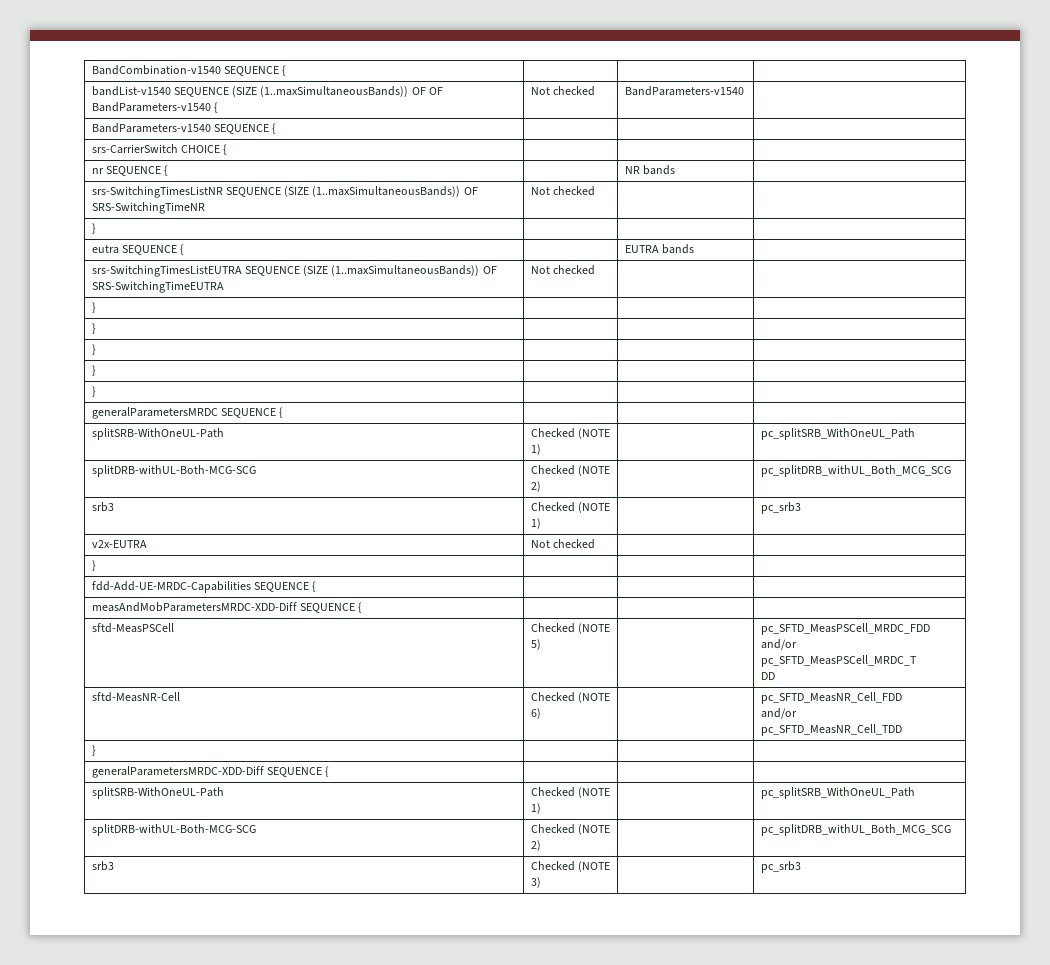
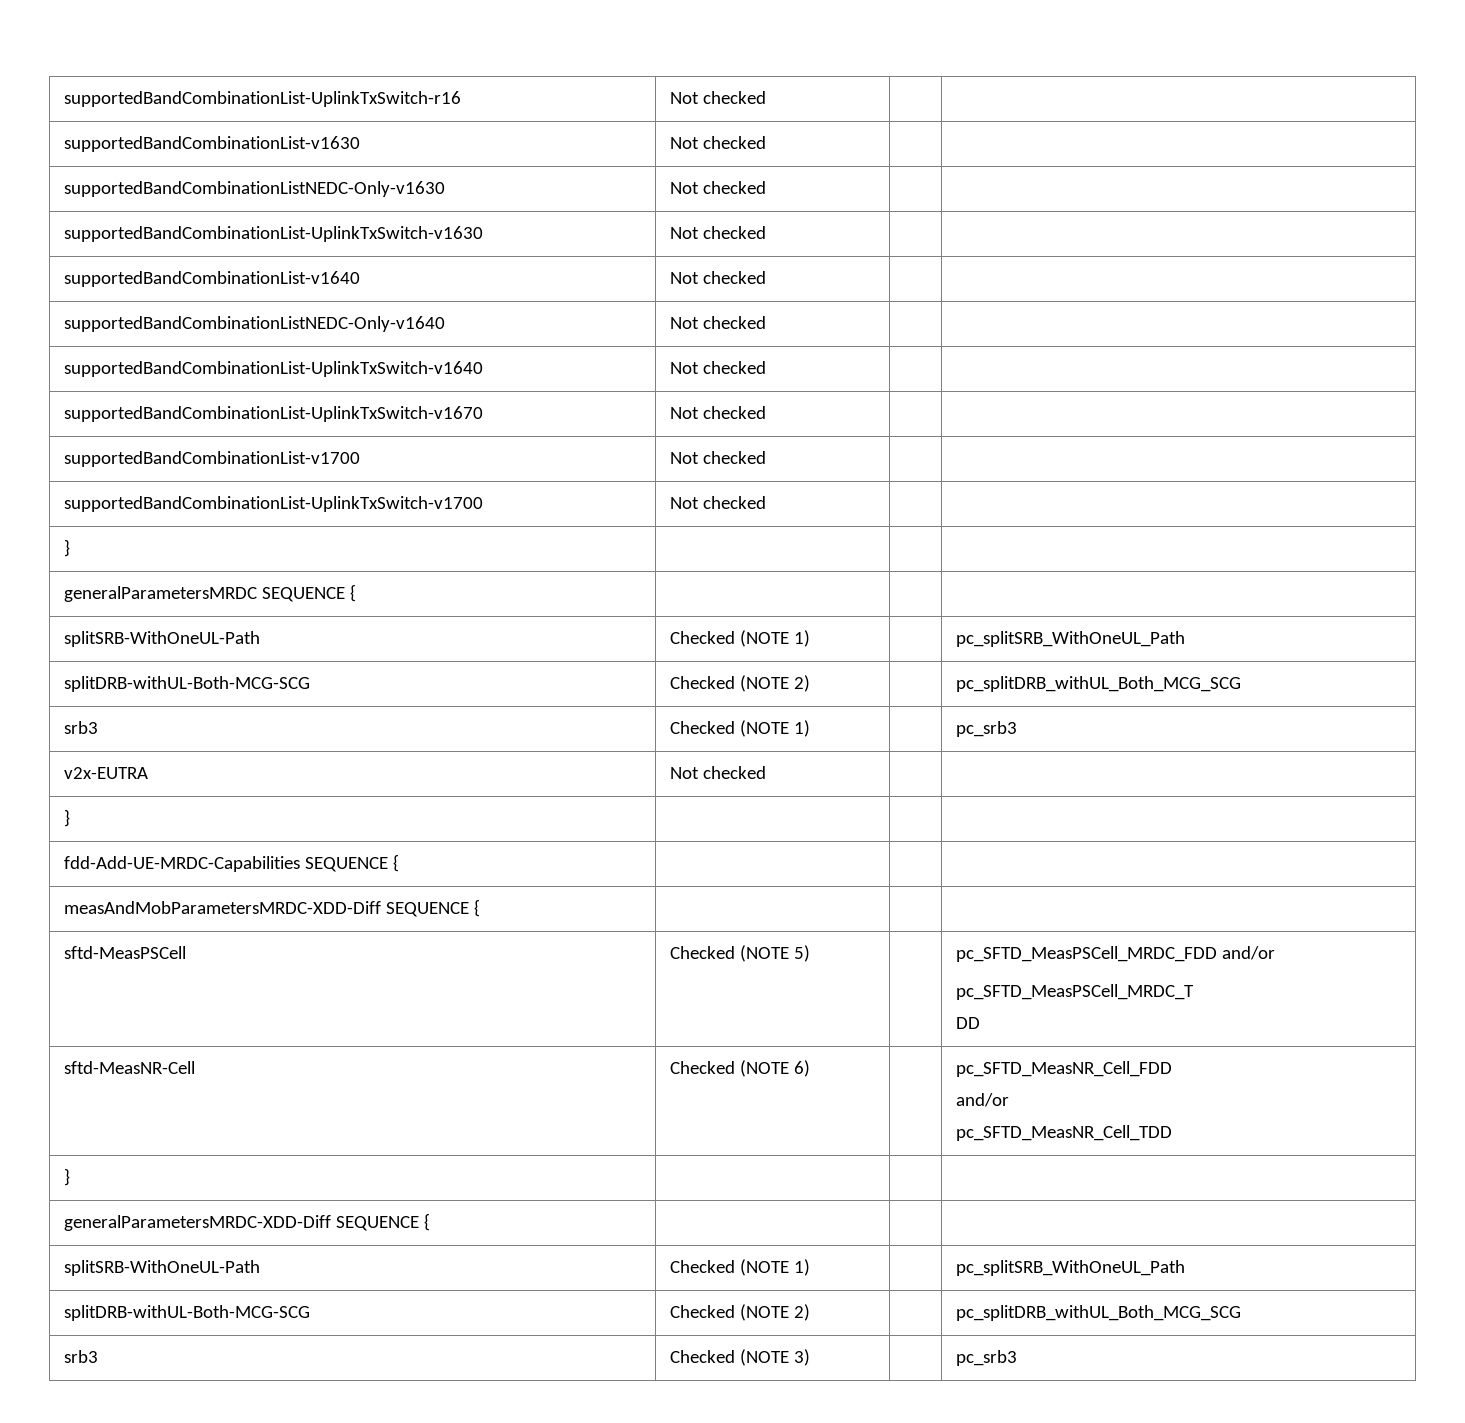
- BandCombination-v1540 SEQUENCE { | | |
- bandList-v1540 SEQUENCE (SIZE (1..maxSimultaneousBands)) OF OF BandParameters-v1540 { | Not checked | BandParameters-v1540 |
- BandParameters-v1540 SEQUENCE { | | |
- srs-CarrierSwitch CHOICE { | | |
- nr SEQUENCE { | | NR bands |
- srs-SwitchingTimesListNR SEQUENCE (SIZE (1..maxSimultaneousBands)) OF SRS-SwitchingTimeNR | Not checked | |
- } | | |
- eutra SEQUENCE { | | EUTRA bands |
- srs-SwitchingTimesListEUTRA SEQUENCE (SIZE (1..maxSimultaneousBands)) OF SRS-SwitchingTimeEUTRA | Not checked | |
- } | | |
- } | | |
- } | | |
- } | | |
+ supportedBandCombinationList-UplinkTxSwitch-r16 | Not checked | |
+ supportedBandCombinationList-v1630 | Not checked | |
+ supportedBandCombinationListNEDC-Only-v1630 | Not checked | |
+ supportedBandCombinationList-UplinkTxSwitch-v1630 | Not checked | |
+ supportedBandCombinationList-v1640 | Not checked | |
+ supportedBandCombinationListNEDC-Only-v1640 | Not checked | |
+ supportedBandCombinationList-UplinkTxSwitch-v1640 | Not checked | |
+ supportedBandCombinationList-UplinkTxSwitch-v1670 | Not checked | |
+ supportedBandCombinationList-v1700 | Not checked | |
+ supportedBandCombinationList-UplinkTxSwitch-v1700 | Not checked | |

